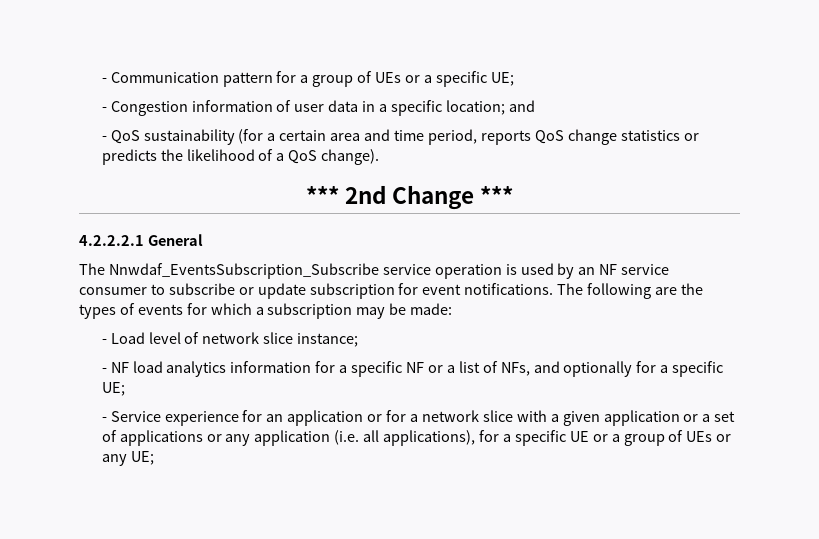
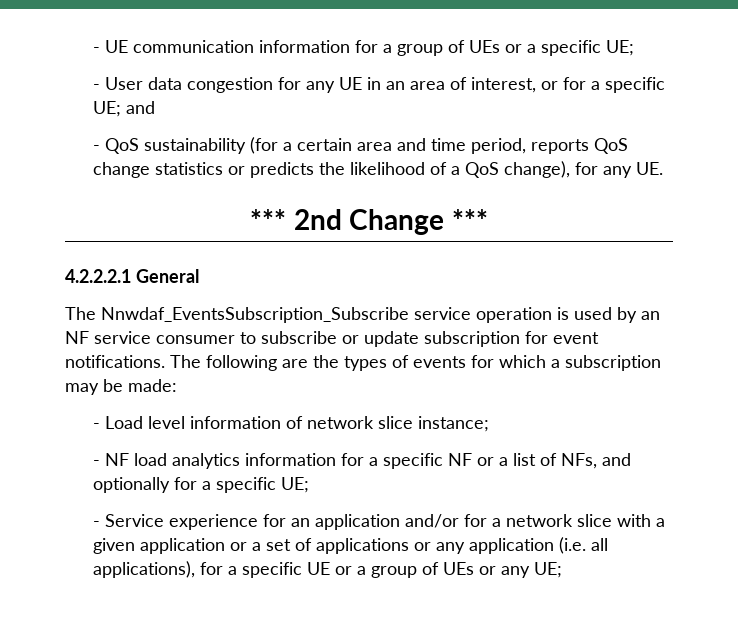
- - Communication pattern for a group of UEs or a specific UE;
+ - UE communication information for a group of UEs or a specific UE;
- - Congestion information of user data in a specific location; and
+ - User data congestion for any UE in an area of interest, or for a specific UE; and
- - QoS sustainability (for a certain area and time period, reports QoS change statistics or predicts the likelihood of a QoS change).
+ - QoS sustainability (for a certain area and time period, reports QoS change statistics or predicts the likelihood of a QoS change), for any UE.
- - Load level of network slice instance;
+ - Load level information of network slice instance;
- - Service experience for an application or for a network slice with a given application or a set of applications or any application (i.e. all applications), for a specific UE or a group of UEs or any UE;
+ - Service experience for an application and/or for a network slice with a given application or a set of applications or any application (i.e. all applications), for a specific UE or a group of UEs or any UE;

